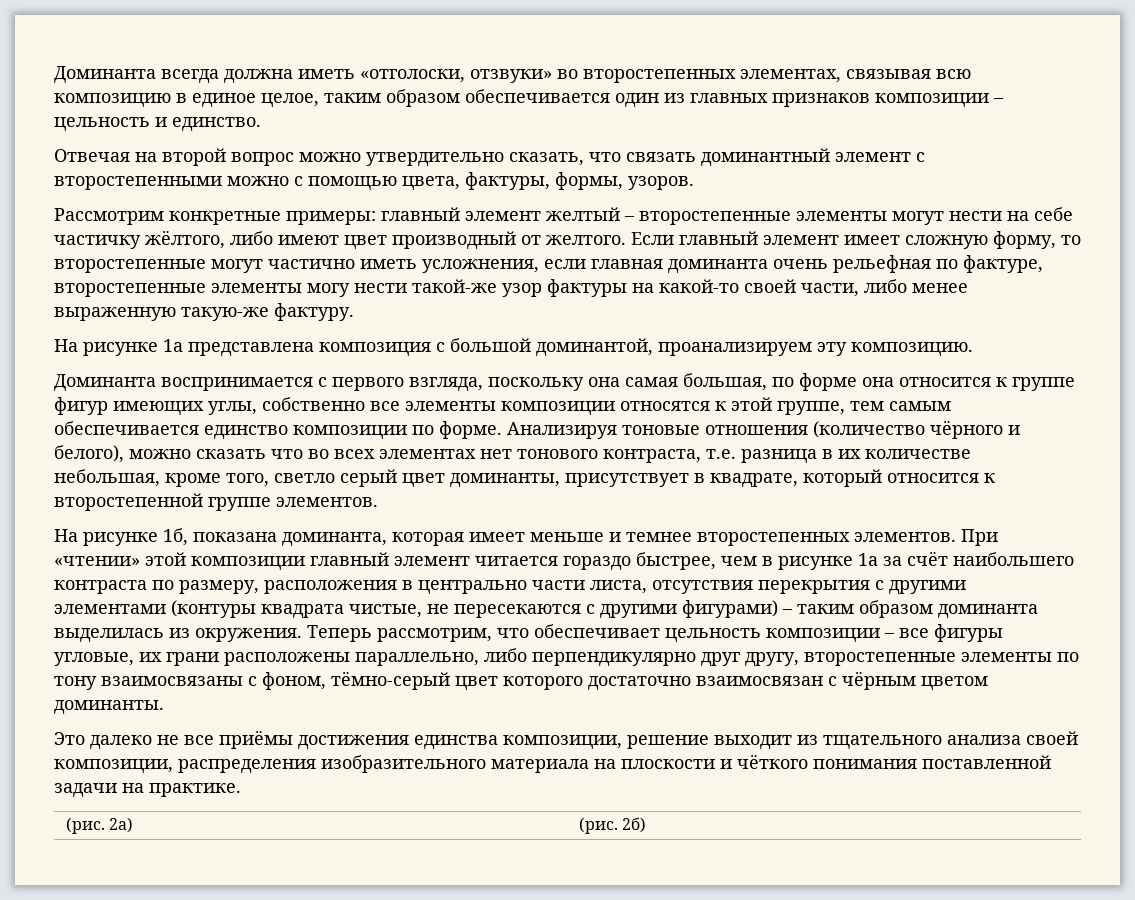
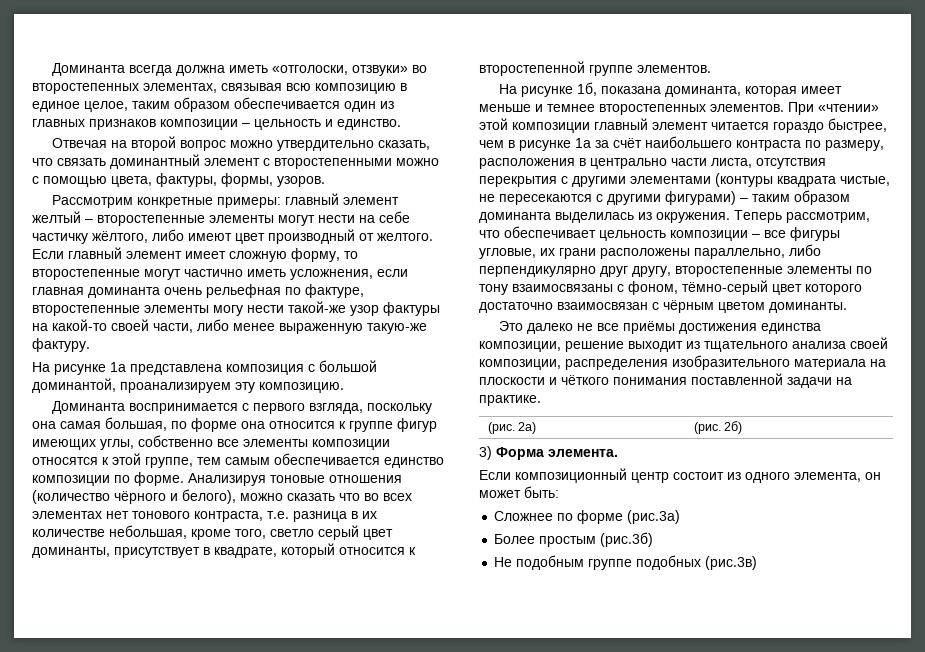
+ 3) Форма элемента.
+ Если композиционный центр состоит из одного элемента, он может быть:
+ Сложнее по форме (рис.3а)
+ Более простым (рис.3б)
+ Не подобным группе подобных (рис.3в)

